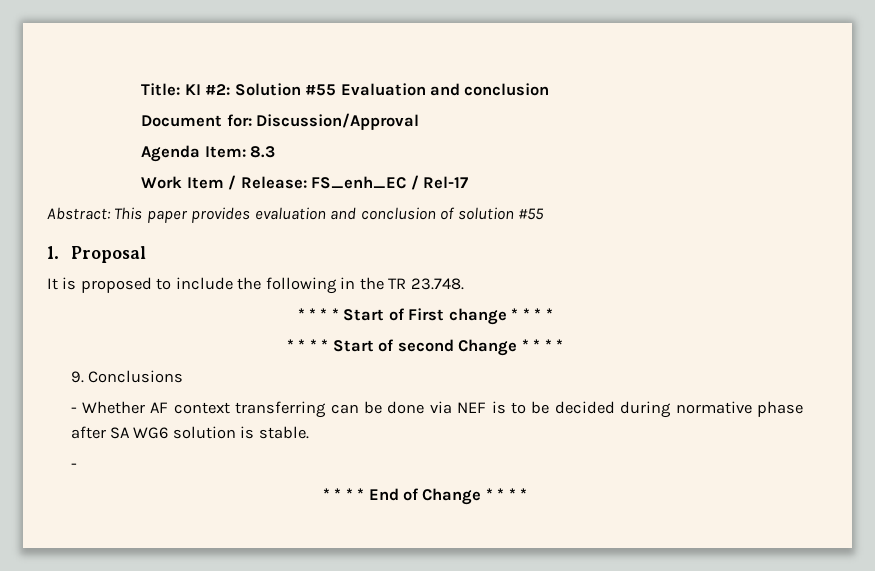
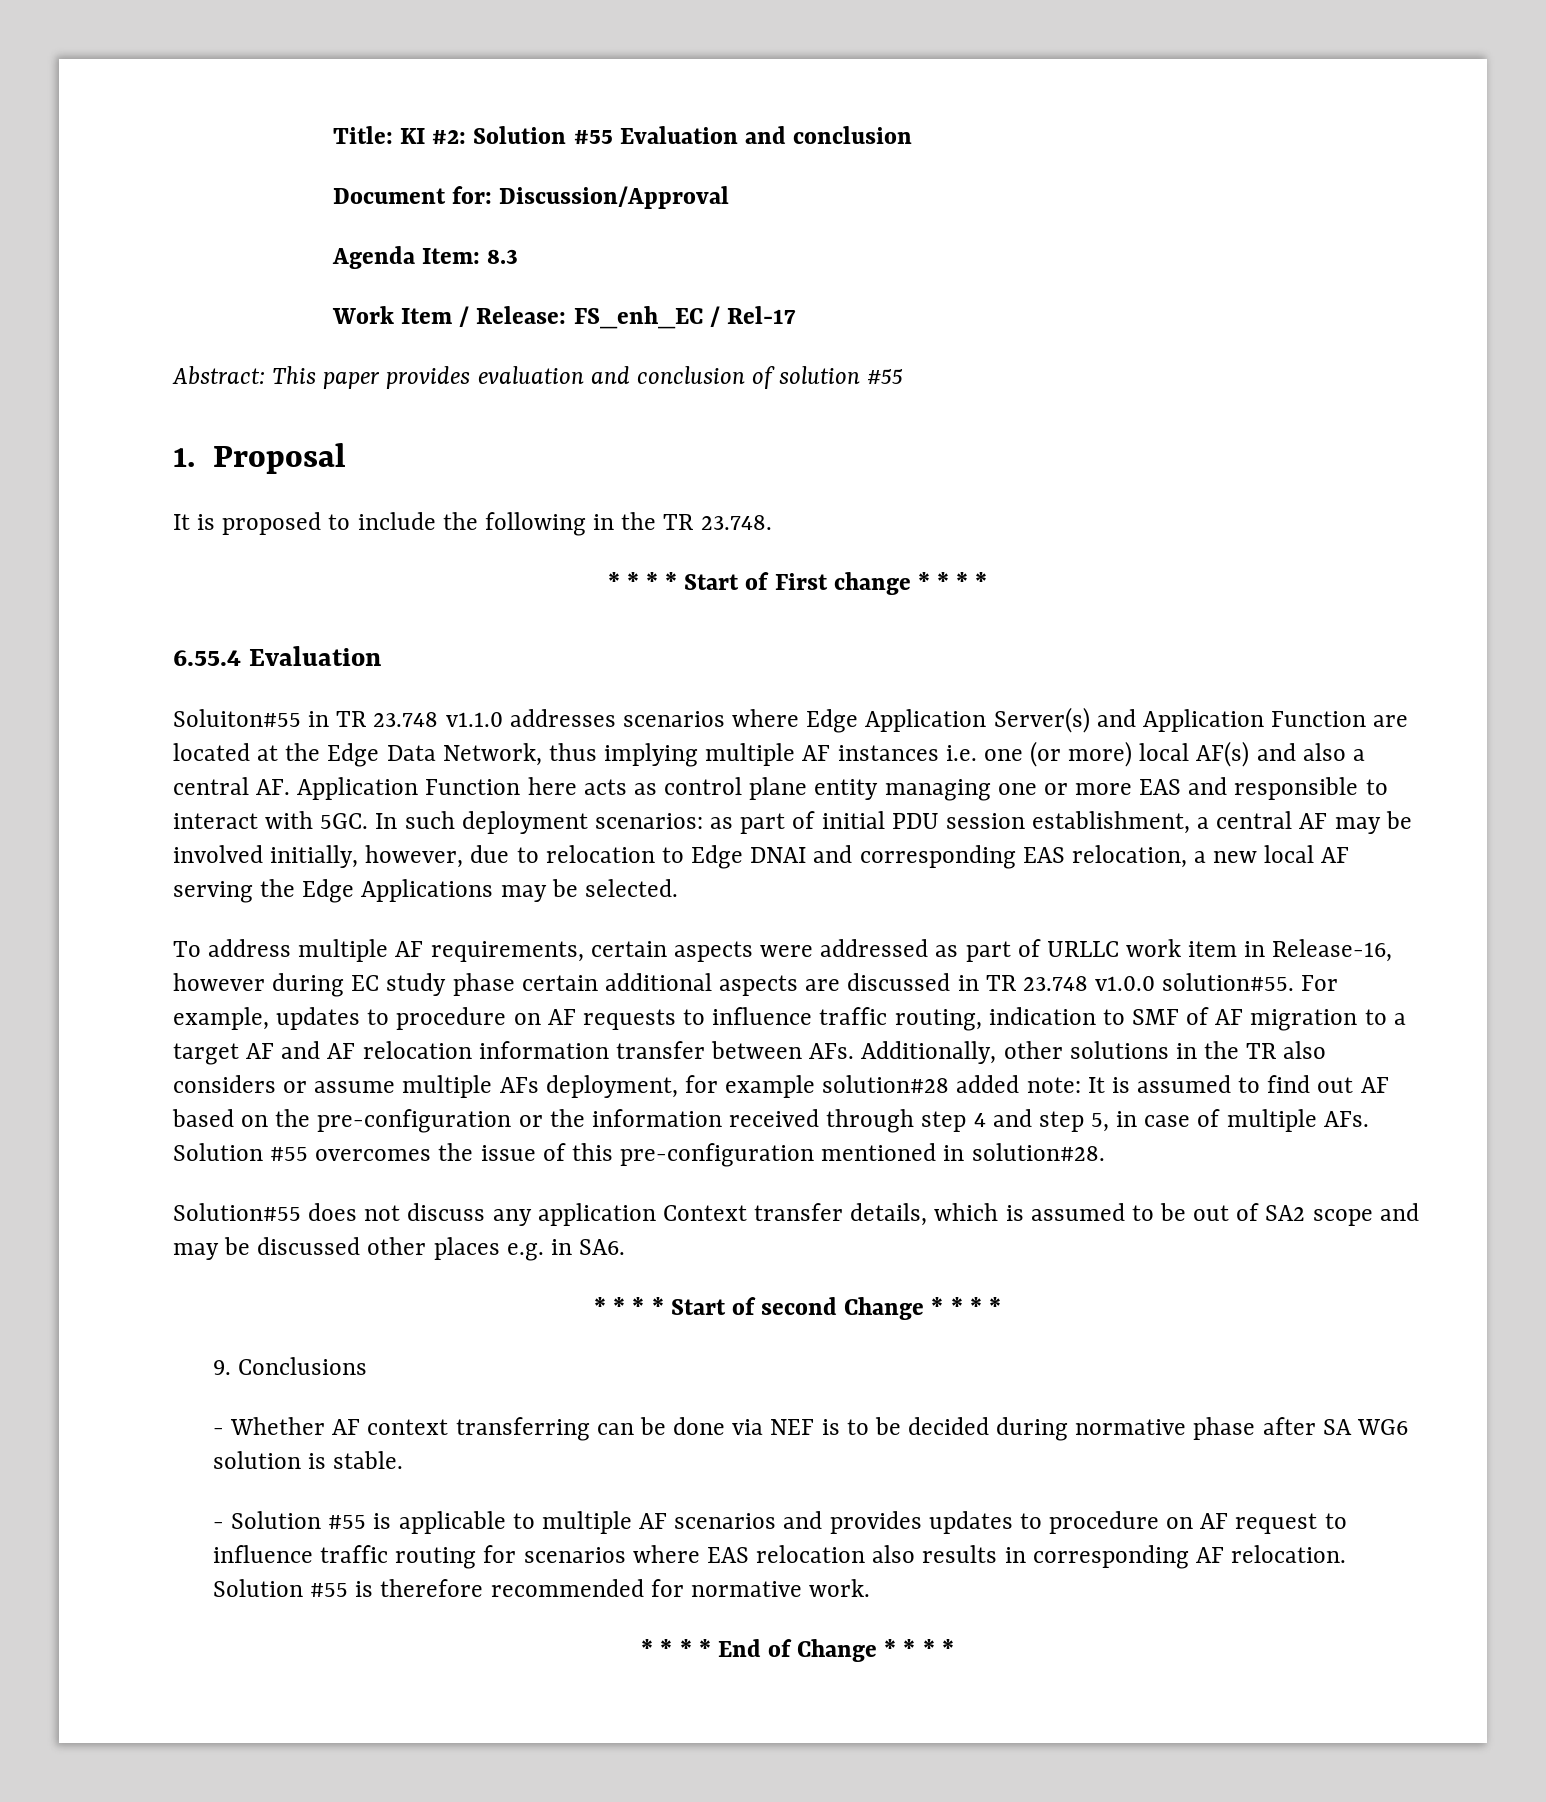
+ 6.55.4 Evaluation
+ Soluiton#55 in TR 23.748 v1.1.0 addresses scenarios where Edge Application Server(s) and Application Function are located at the Edge Data Network, thus implying multiple AF instances i.e. one (or more) local AF(s) and also a central AF. Application Function here acts as control plane entity managing one or more EAS and responsible to interact with 5GC. In such deployment scenarios: as part of initial PDU session establishment, a central AF may be involved initially, however, due to relocation to Edge DNAI and corresponding EAS relocation, a new local AF serving the Edge Applications may be selected.
+ To address multiple AF requirements, certain aspects were addressed as part of URLLC work item in Release-16, however during EC study phase certain additional aspects are discussed in TR 23.748 v1.0.0 solution#55. For example, updates to procedure on AF requests to influence traffic routing, indication to SMF of AF migration to a target AF and AF relocation information transfer between AFs. Additionally, other solutions in the TR also considers or assume multiple AFs deployment, for example solution#28 added note: It is assumed to find out AF based on the pre-configuration or the information received through step 4 and step 5, in case of multiple AFs. Solution #55 overcomes the issue of this pre-configuration mentioned in solution#28.
+ Solution#55 does not discuss any application Context transfer details, which is assumed to be out of SA2 scope and may be discussed other places e.g. in SA6.
  - Whether AF context transferring can be done via NEF is to be decided during normative phase after SA WG6 solution is stable.
- -
+ - Solution #55 is applicable to multiple AF scenarios and provides updates to procedure on AF request to influence traffic routing for scenarios where EAS relocation also results in corresponding AF relocation. Solution #55 is therefore recommended for normative work.

